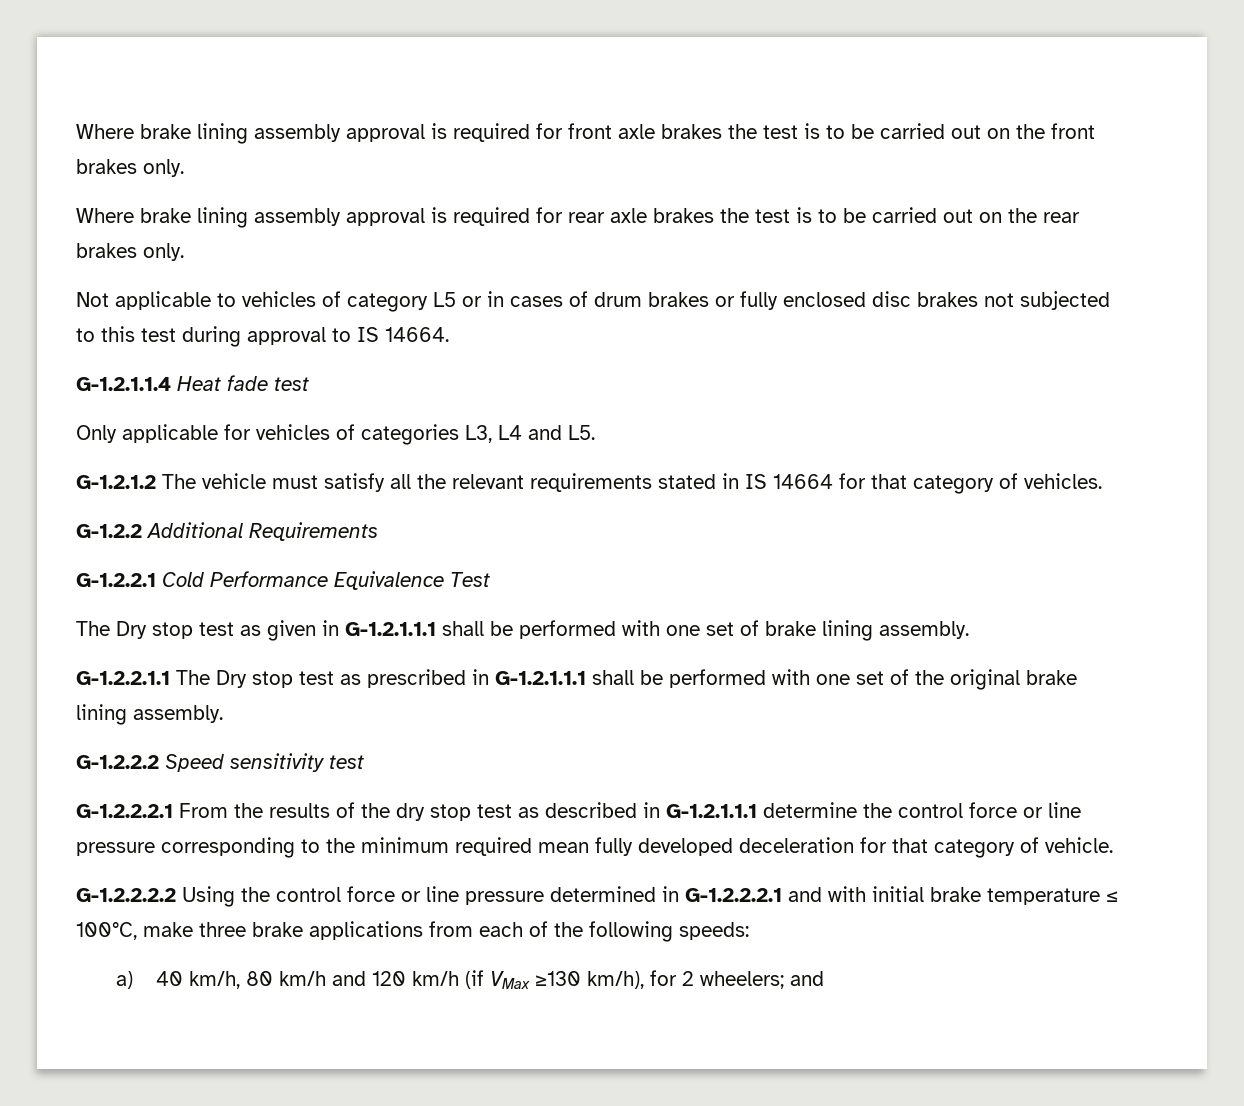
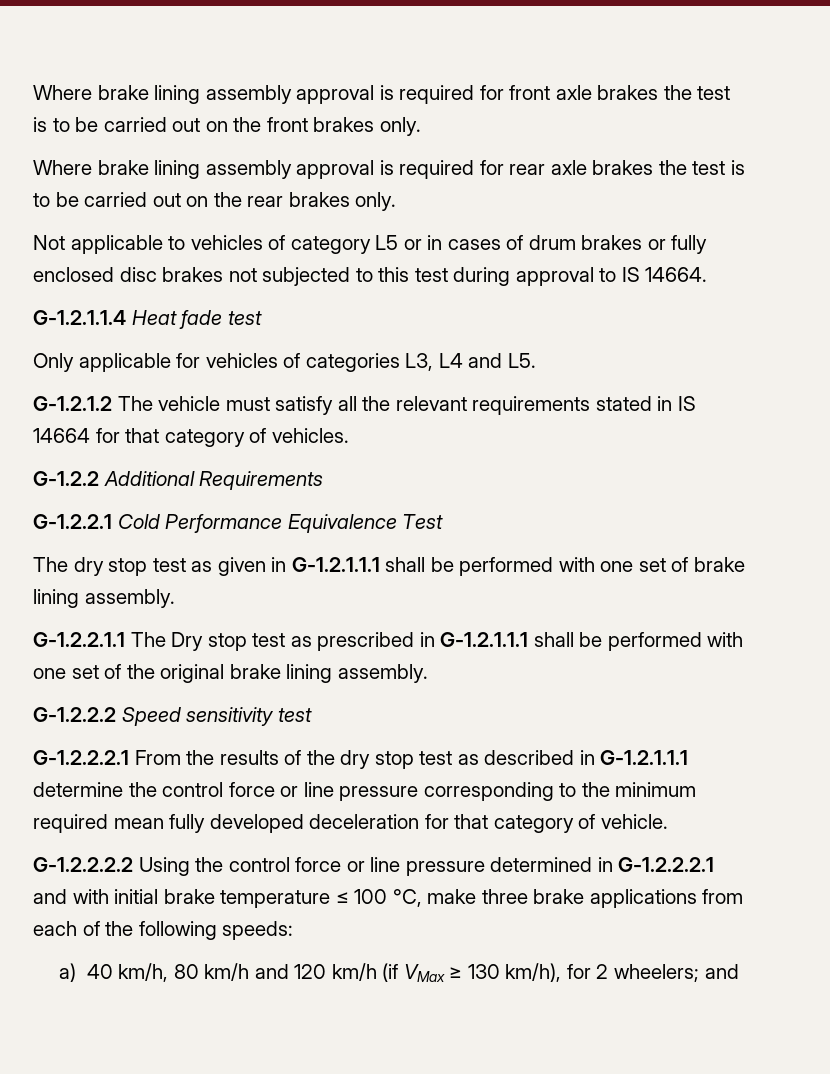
- The Dry stop test as given in G-1.2.1.1.1 shall be performed with one set of brake lining assembly.
+ The dry stop test as given in G-1.2.1.1.1 shall be performed with one set of brake lining assembly.
- G-1.2.2.2.2 Using the control force or line pressure determined in G-1.2.2.2.1 and with initial brake temperature ≤ 100°C, make three brake applications from each of the following speeds:
+ G-1.2.2.2.2 Using the control force or line pressure determined in G-1.2.2.2.1 and with initial brake temperature ≤ 100 °C, make three brake applications from each of the following speeds:
- a) 40 km/h, 80 km/h and 120 km/h (if VMax ≥130 km/h), for 2 wheelers; and
+ a) 40 km/h, 80 km/h and 120 km/h (if VMax ≥ 130 km/h), for 2 wheelers; and

